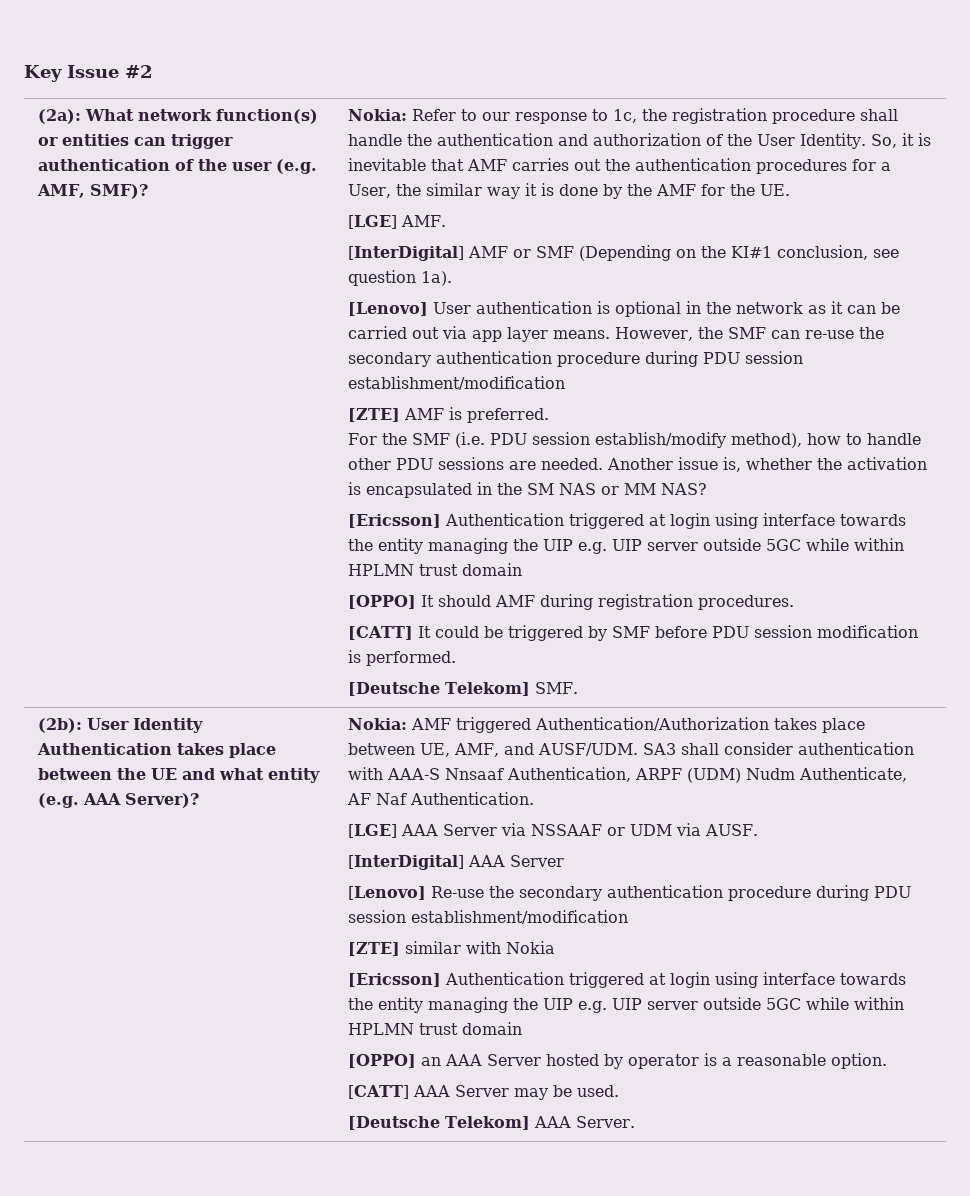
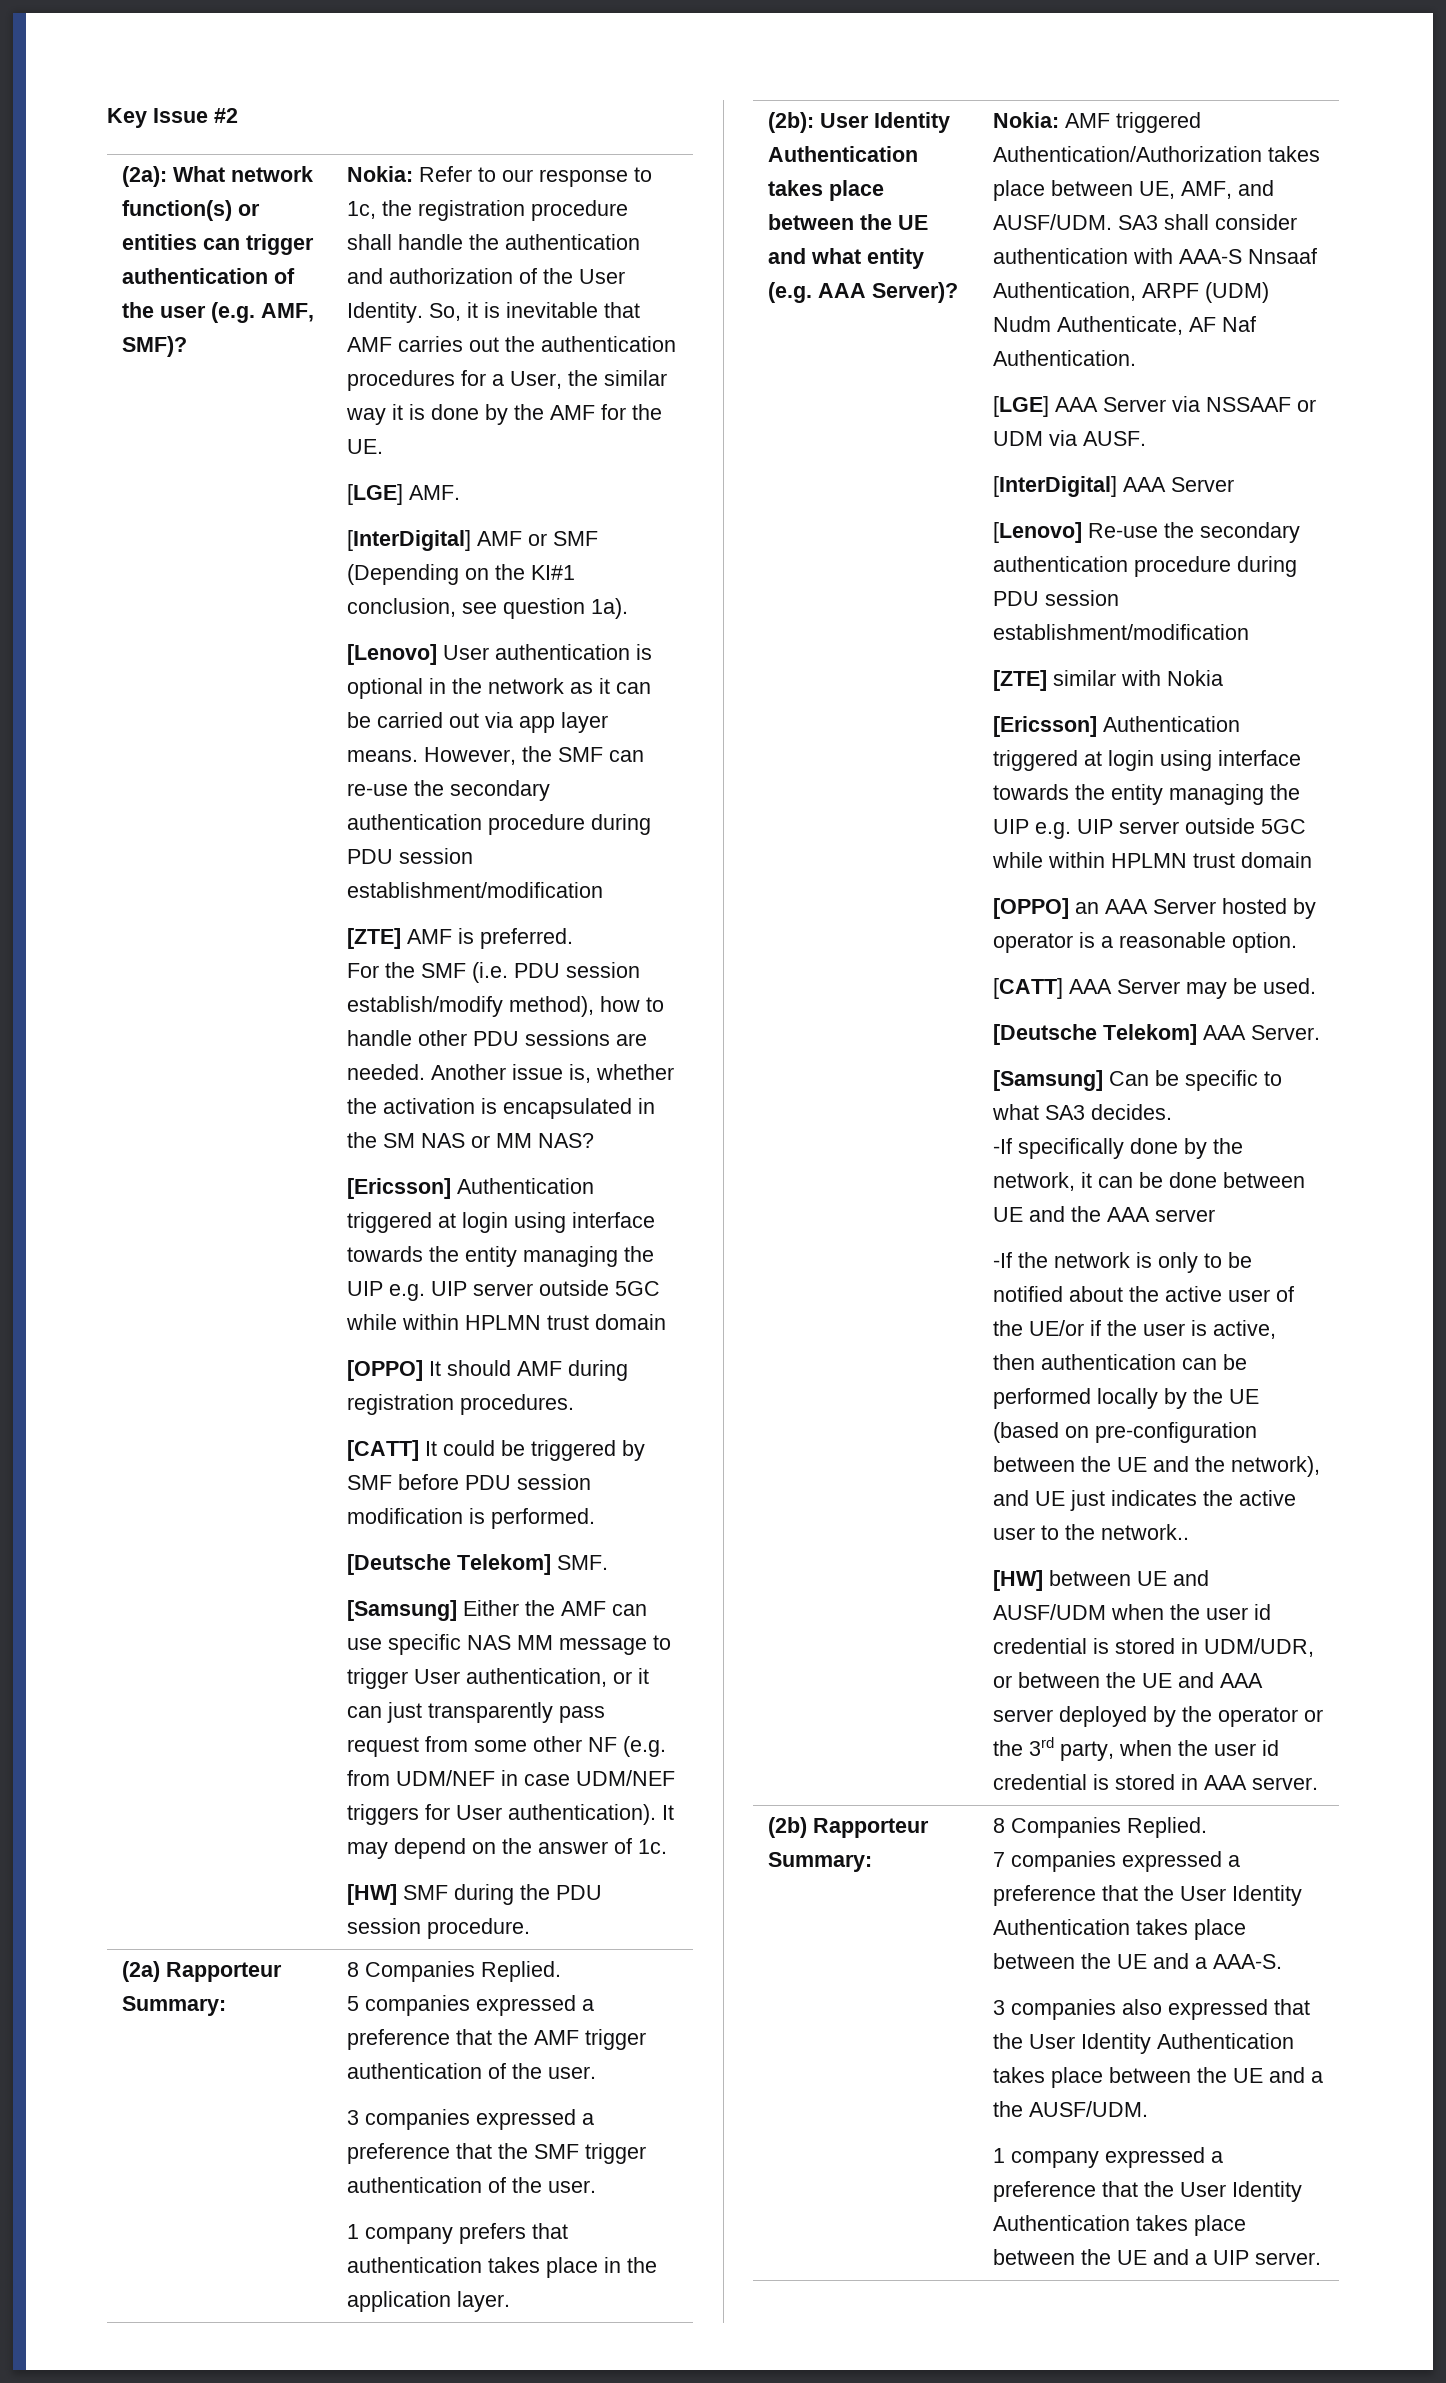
+ [Samsung] Either the AMF can use specific NAS MM message to trigger User authentication, or it can just transparently pass request from some other NF (e.g. from UDM/NEF in case UDM/NEF triggers for User authentication). It may depend on the answer of 1c.
+ [HW] SMF during the PDU session procedure.
+ (2a) Rapporteur Summary: | 8 Companies Replied.
+ 5 companies expressed a preference that the AMF trigger authentication of the user.
+ 3 companies expressed a preference that the SMF trigger authentication of the user.
+ 1 company prefers that authentication takes place in the application layer.
+ [Samsung] Can be specific to what SA3 decides.
+ -If specifically done by the network, it can be done between UE and the AAA server
+ -If the network is only to be notified about the active user of the UE/or if the user is active, then authentication can be performed locally by the UE (based on pre-configuration between the UE and the network), and UE just indicates the active user to the network..
+ [HW] between UE and AUSF/UDM when the user id credential is stored in UDM/UDR, or between the UE and AAA server deployed by the operator or the 3rd party, when the user id credential is stored in AAA server.
+ (2b) Rapporteur Summary: | 8 Companies Replied.
+ 7 companies expressed a preference that the User Identity Authentication takes place between the UE and a AAA-S.
+ 3 companies also expressed that the User Identity Authentication takes place between the UE and a the AUSF/UDM.
+ 1 company expressed a preference that the User Identity Authentication takes place between the UE and a UIP server.

